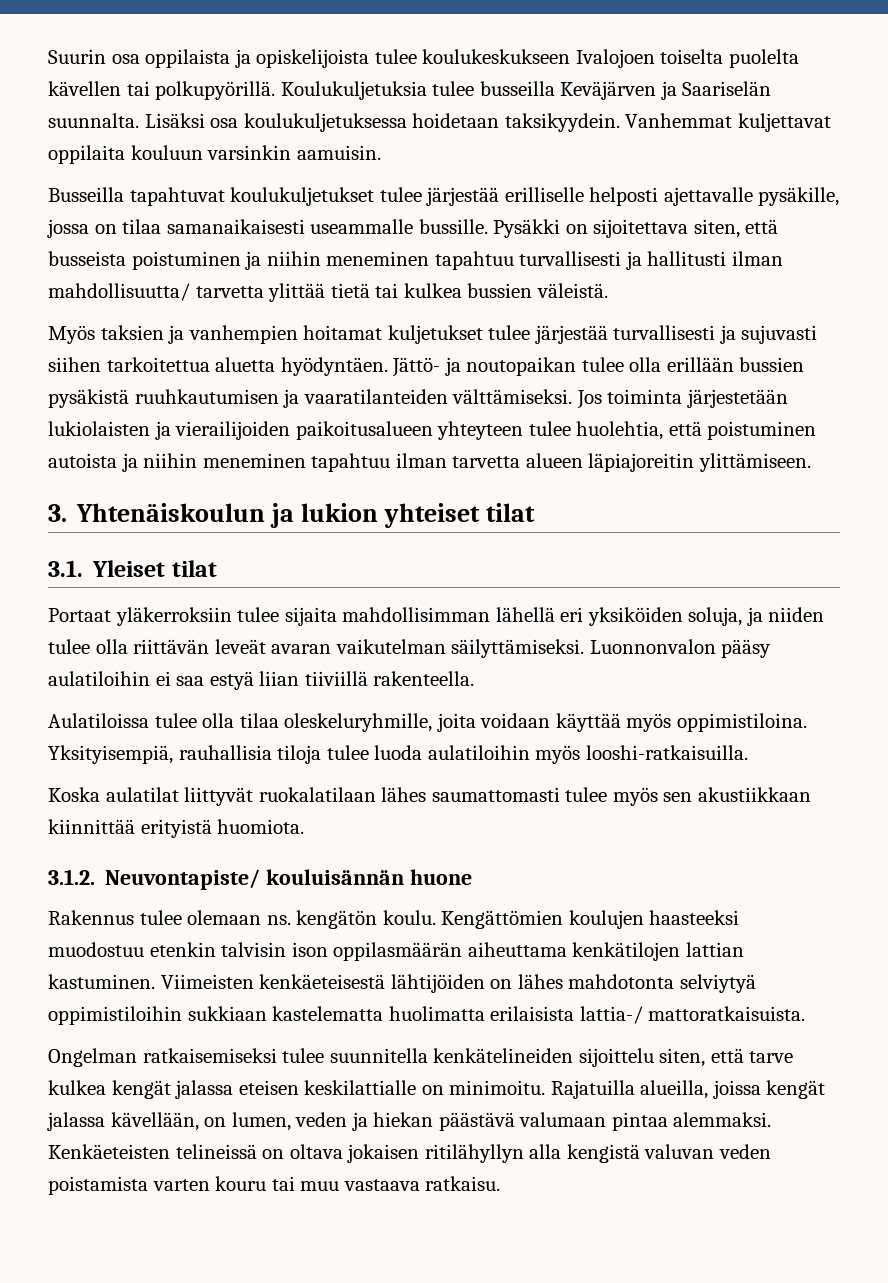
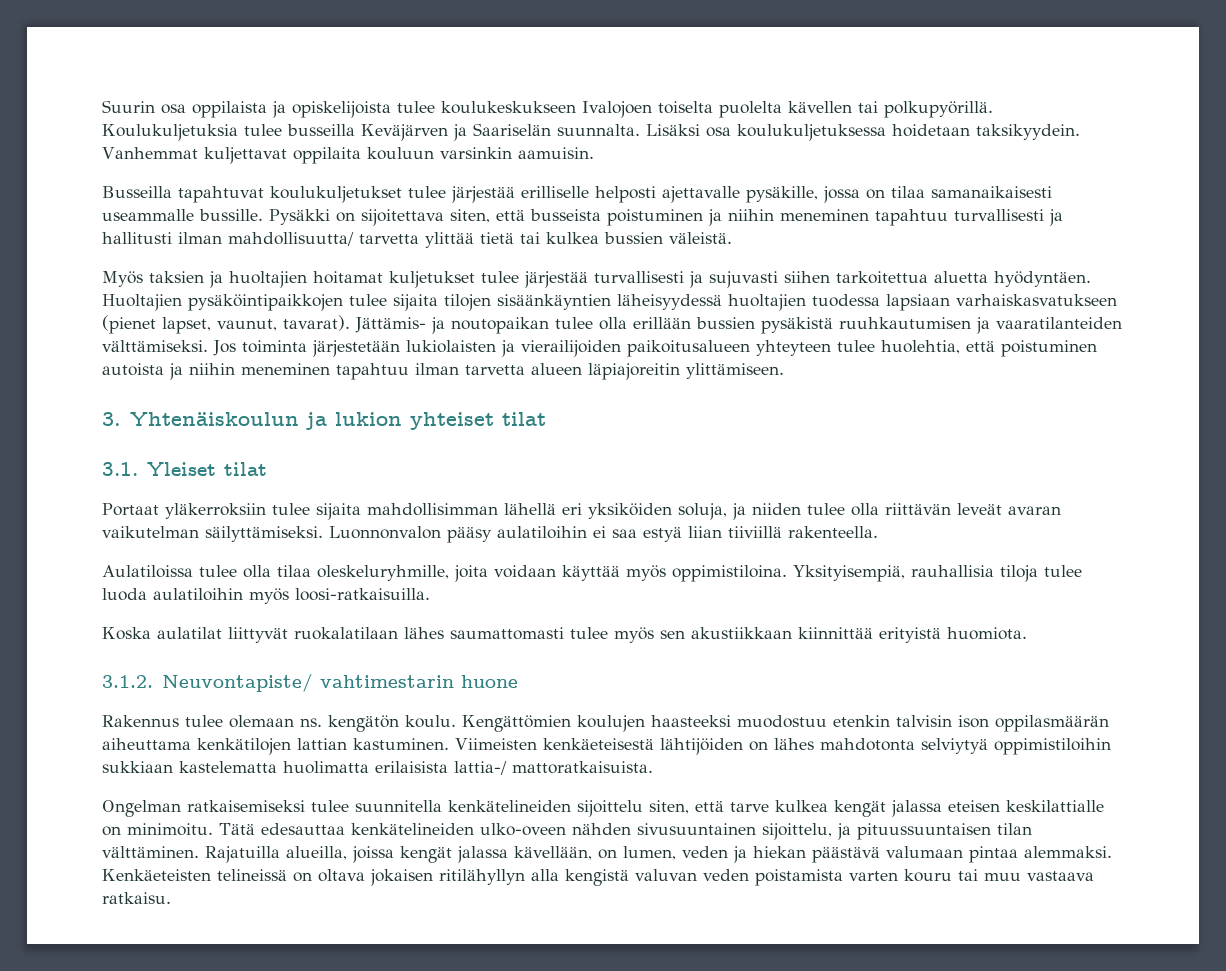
- Myös taksien ja vanhempien hoitamat kuljetukset tulee järjestää turvallisesti ja sujuvasti siihen tarkoitettua aluetta hyödyntäen.
+ Myös taksien ja huoltajien hoitamat kuljetukset tulee järjestää turvallisesti ja sujuvasti siihen tarkoitettua aluetta hyödyntäen.
- Jättö- ja noutopaikan tulee olla erillään bussien pysäkistä ruuhkautumisen ja vaaratilanteiden välttämiseksi.
+ Huoltajien pysäköintipaikkojen tulee sijaita tilojen sisäänkäyntien läheisyydessä huoltajien tuodessa lapsiaan varhaiskasvatukseen (pienet lapset, vaunut, tavarat). Jättämis- ja noutopaikan tulee olla erillään bussien pysäkistä ruuhkautumisen ja vaaratilanteiden välttämiseksi.
- Yksityisempiä, rauhallisia tiloja tulee luoda aulatiloihin myös looshi-ratkaisuilla.
+ Yksityisempiä, rauhallisia tiloja tulee luoda aulatiloihin myös loosi-ratkaisuilla.
- 3.1.2. Neuvontapiste/ kouluisännän huone
+ 3.1.2. Neuvontapiste/ vahtimestarin huone
+ Tätä edesauttaa kenkätelineiden ulko-oveen nähden sivusuuntainen sijoittelu, ja pituussuuntaisen tilan välttäminen.

